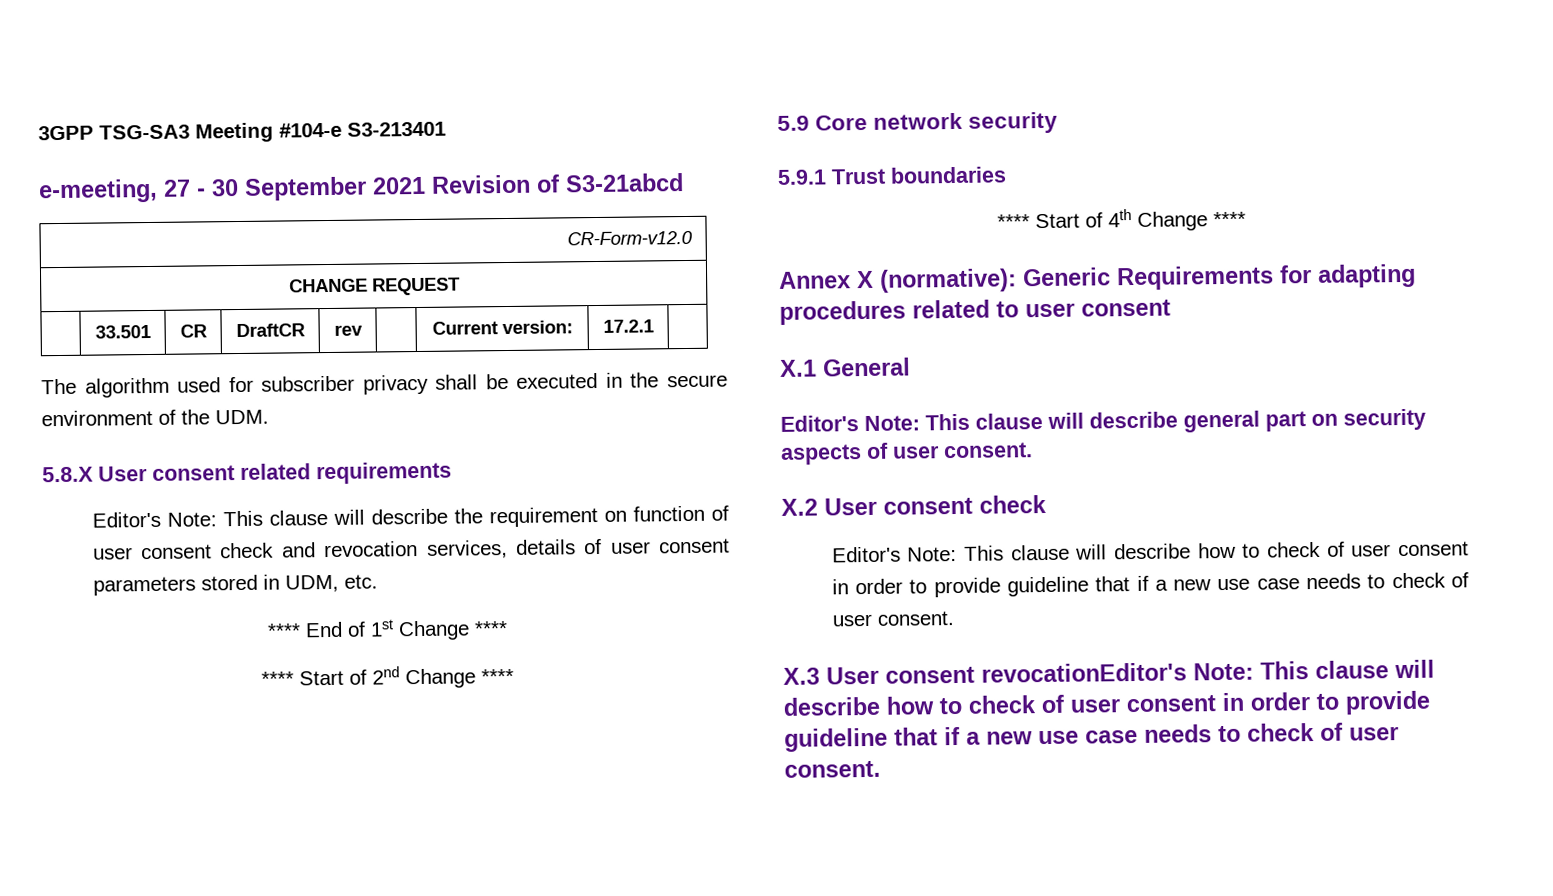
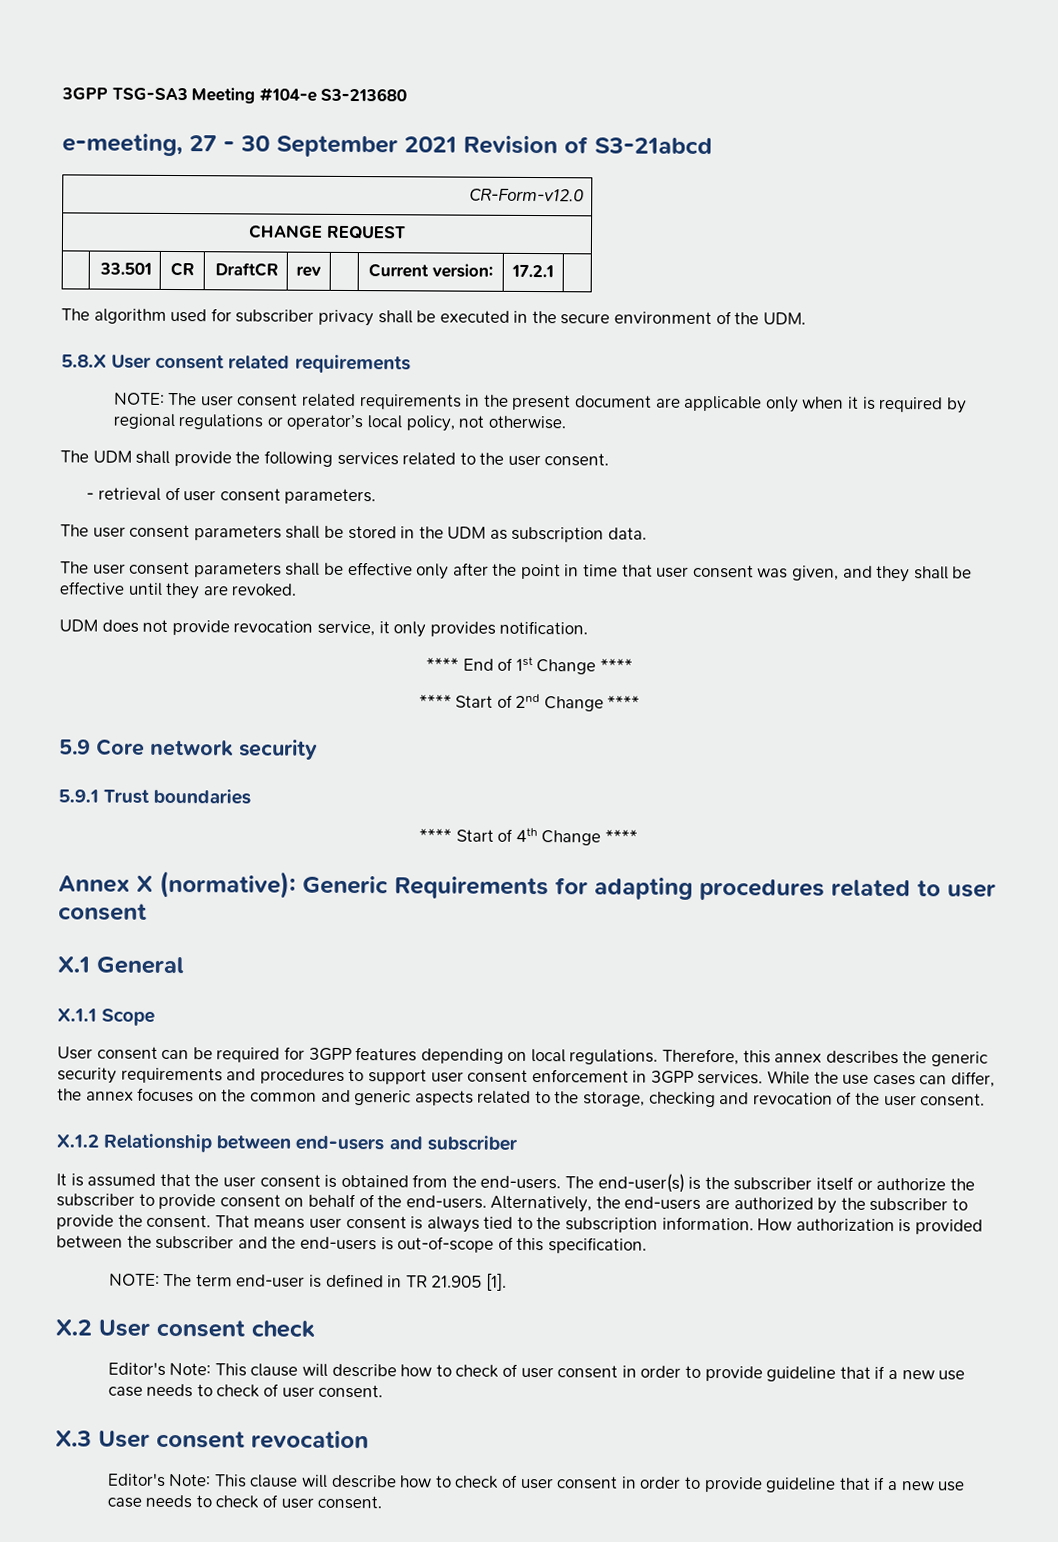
- 3GPP TSG-SA3 Meeting #104-e S3-213401
+ 3GPP TSG-SA3 Meeting #104-e S3-213680
- Editor's Note: This clause will describe the requirement on function of user consent check and revocation services, details of user consent parameters stored in UDM, etc.
+ NOTE: The user consent related requirements in the present document are applicable only when it is required by regional regulations or operator’s local policy, not otherwise.
+ The UDM shall provide the following services related to the user consent.
+ - retrieval of user consent parameters.
+ The user consent parameters shall be stored in the UDM as subscription data.
+ The user consent parameters shall be effective only after the point in time that user consent was given, and they shall be effective until they are revoked.
+ UDM does not provide revocation service, it only provides notification.
- Editor's Note: This clause will describe general part on security aspects of user consent.
+ X.1.1 Scope
+ User consent can be required for 3GPP features depending on local regulations. Therefore, this annex describes the generic security requirements and procedures to support user consent enforcement in 3GPP services. While the use cases can differ, the annex focuses on the common and generic aspects related to the storage, checking and revocation of the user consent.
+ X.1.2 Relationship between end-users and subscriber
+ It is assumed that the user consent is obtained from the end-users. The end-user(s) is the subscriber itself or authorize the subscriber to provide consent on behalf of the end-users. Alternatively, the end-users are authorized by the subscriber to provide the consent. That means user consent is always tied to the subscription information. How authorization is provided between the subscriber and the end-users is out-of-scope of this specification.
+ NOTE: The term end-user is defined in TR 21.905 [1].
- X.3 User consent revocationEditor's Note: This clause will describe how to check of user consent in order to provide guideline that if a new use case needs to check of user consent.
+ X.3 User consent revocation
+ Editor's Note: This clause will describe how to check of user consent in order to provide guideline that if a new use case needs to check of user consent.

